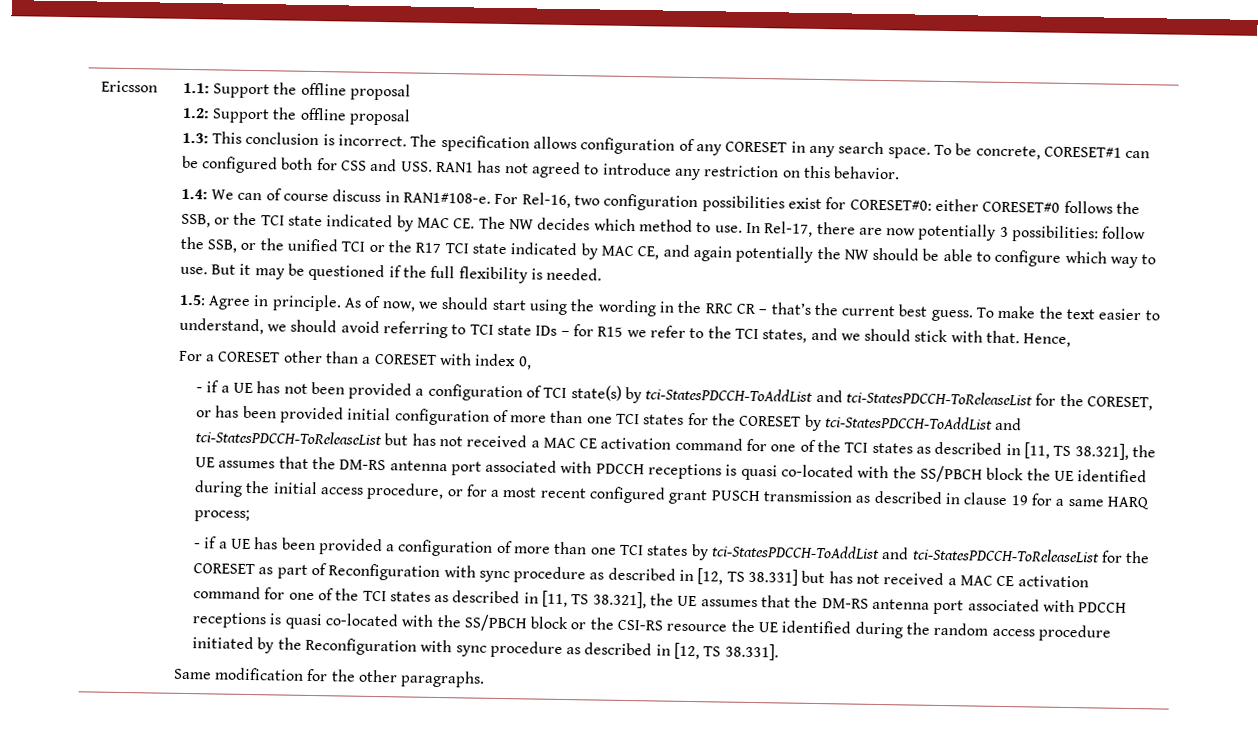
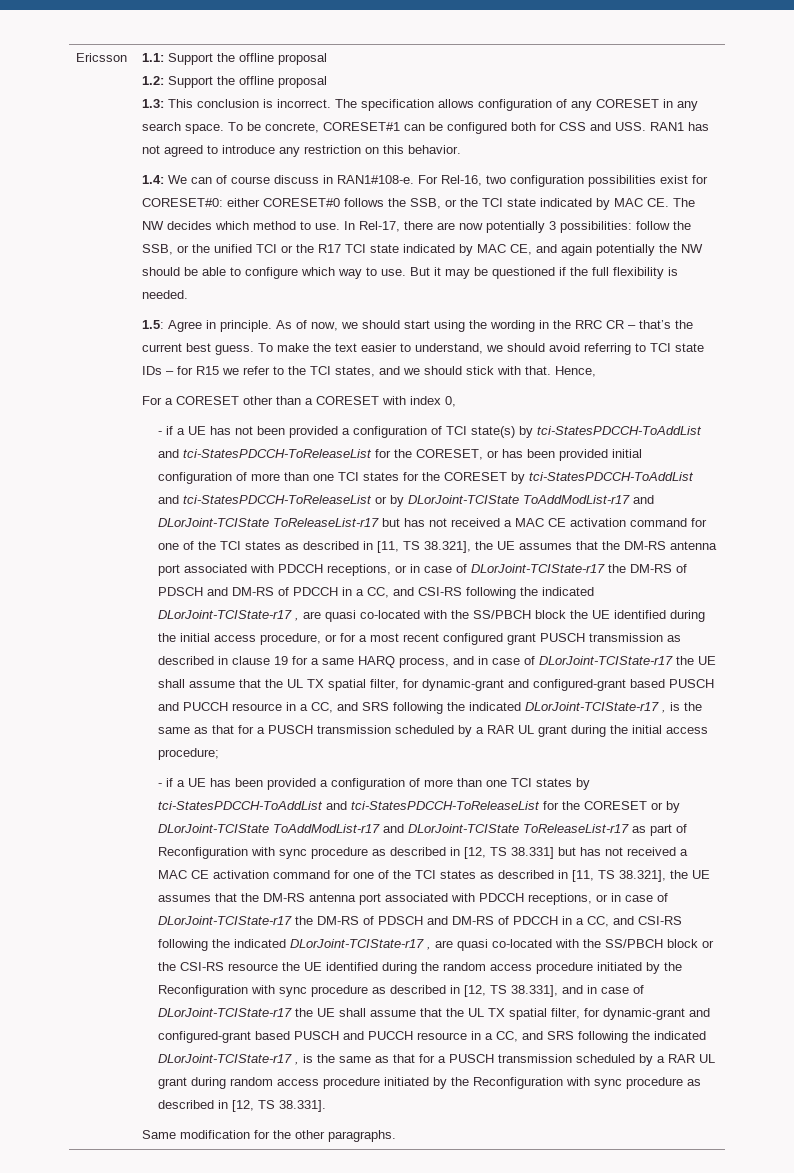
- - if a UE has not been provided a configuration of TCI state(s) by tci-StatesPDCCH-ToAddList and tci-StatesPDCCH-ToReleaseList for the CORESET, or has been provided initial configuration of more than one TCI states for the CORESET by tci-StatesPDCCH-ToAddList and tci-StatesPDCCH-ToReleaseList but has not received a MAC CE activation command for one of the TCI states as described in [11, TS 38.321], the UE assumes that the DM-RS antenna port associated with PDCCH receptions is quasi co-located with the SS/PBCH block the UE identified during the initial access procedure, or for a most recent configured grant PUSCH transmission as described in clause 19 for a same HARQ process;
+ - if a UE has not been provided a configuration of TCI state(s) by tci-StatesPDCCH-ToAddList and tci-StatesPDCCH-ToReleaseList for the CORESET, or has been provided initial configuration of more than one TCI states for the CORESET by tci-StatesPDCCH-ToAddList and tci-StatesPDCCH-ToReleaseList or by DLorJoint-TCIState ToAddModList-r17 and DLorJoint-TCIState ToReleaseList-r17 but has not received a MAC CE activation command for one of the TCI states as described in [11, TS 38.321], the UE assumes that the DM-RS antenna port associated with PDCCH receptions, or in case of DLorJoint-TCIState-r17 the DM-RS of PDSCH and DM-RS of PDCCH in a CC, and CSI-RS following the indicated DLorJoint-TCIState-r17 , are quasi co-located with the SS/PBCH block the UE identified during the initial access procedure, or for a most recent configured grant PUSCH transmission as described in clause 19 for a same HARQ process, and in case of DLorJoint-TCIState-r17 the UE shall assume that the UL TX spatial filter, for dynamic-grant and configured-grant based PUSCH and PUCCH resource in a CC, and SRS following the indicated DLorJoint-TCIState-r17 , is the same as that for a PUSCH transmission scheduled by a RAR UL grant during the initial access procedure;
- - if a UE has been provided a configuration of more than one TCI states by tci-StatesPDCCH-ToAddList and tci-StatesPDCCH-ToReleaseList for the CORESET as part of Reconfiguration with sync procedure as described in [12, TS 38.331] but has not received a MAC CE activation command for one of the TCI states as described in [11, TS 38.321], the UE assumes that the DM-RS antenna port associated with PDCCH receptions is quasi co-located with the SS/PBCH block or the CSI-RS resource the UE identified during the random access procedure initiated by the Reconfiguration with sync procedure as described in [12, TS 38.331].
+ - if a UE has been provided a configuration of more than one TCI states by tci-StatesPDCCH-ToAddList and tci-StatesPDCCH-ToReleaseList for the CORESET or by DLorJoint-TCIState ToAddModList-r17 and DLorJoint-TCIState ToReleaseList-r17 as part of Reconfiguration with sync procedure as described in [12, TS 38.331] but has not received a MAC CE activation command for one of the TCI states as described in [11, TS 38.321], the UE assumes that the DM-RS antenna port associated with PDCCH receptions, or in case of DLorJoint-TCIState-r17 the DM-RS of PDSCH and DM-RS of PDCCH in a CC, and CSI-RS following the indicated DLorJoint-TCIState-r17 , are quasi co-located with the SS/PBCH block or the CSI-RS resource the UE identified during the random access procedure initiated by the Reconfiguration with sync procedure as described in [12, TS 38.331], and in case of DLorJoint-TCIState-r17 the UE shall assume that the UL TX spatial filter, for dynamic-grant and configured-grant based PUSCH and PUCCH resource in a CC, and SRS following the indicated DLorJoint-TCIState-r17 , is the same as that for a PUSCH transmission scheduled by a RAR UL grant during random access procedure initiated by the Reconfiguration with sync procedure as described in [12, TS 38.331].

